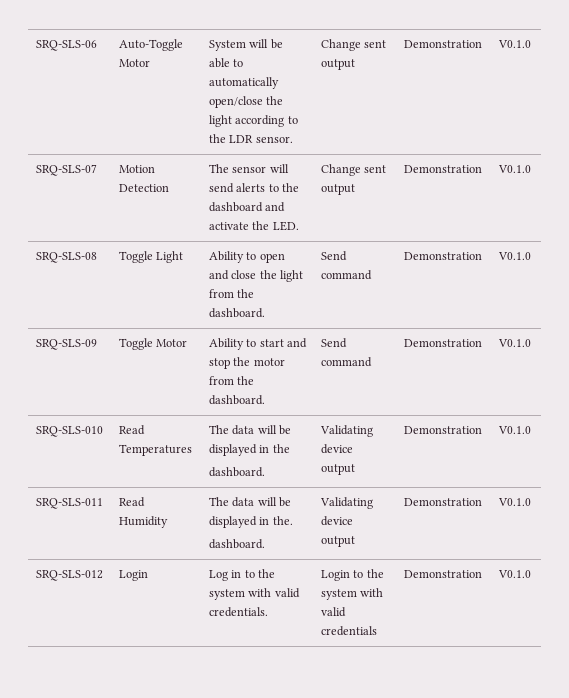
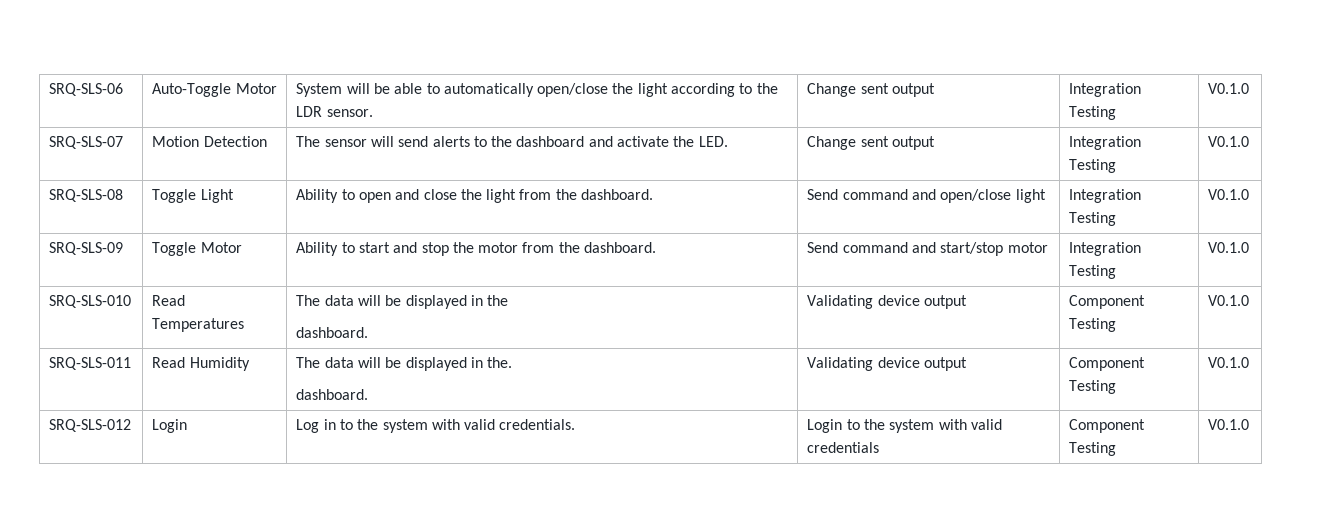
- SRQ-SLS-06 | Auto-Toggle Motor | System will be able to automatically open/close the light according to the LDR sensor. | Change sent output | Demonstration | V0.1.0
+ SRQ-SLS-06 | Auto-Toggle Motor | System will be able to automatically open/close the light according to the LDR sensor. | Change sent output | Integration Testing | V0.1.0
- SRQ-SLS-07 | Motion Detection | The sensor will send alerts to the dashboard and activate the LED. | Change sent output | Demonstration | V0.1.0
+ SRQ-SLS-07 | Motion Detection | The sensor will send alerts to the dashboard and activate the LED. | Change sent output | Integration Testing | V0.1.0
- SRQ-SLS-08 | Toggle Light | Ability to open and close the light from the dashboard. | Send command | Demonstration | V0.1.0
+ SRQ-SLS-08 | Toggle Light | Ability to open and close the light from the dashboard. | Send command and open/close light | Integration Testing | V0.1.0
- SRQ-SLS-09 | Toggle Motor | Ability to start and stop the motor from the dashboard. | Send command | Demonstration | V0.1.0
+ SRQ-SLS-09 | Toggle Motor | Ability to start and stop the motor from the dashboard. | Send command and start/stop motor | Integration Testing | V0.1.0
  SRQ-SLS-010 | Read Temperatures | The data will be displayed in the
- dashboard. | Validating device output | Demonstration | V0.1.0
+ dashboard. | Validating device output | Component Testing | V0.1.0
  SRQ-SLS-011 | Read Humidity | The data will be displayed in the.
- dashboard. | Validating device output | Demonstration | V0.1.0
+ dashboard. | Validating device output | Component Testing | V0.1.0
- SRQ-SLS-012 | Login | Log in to the system with valid credentials. | Login to the system with valid credentials | Demonstration | V0.1.0
+ SRQ-SLS-012 | Login | Log in to the system with valid credentials. | Login to the system with valid credentials | Component Testing | V0.1.0

